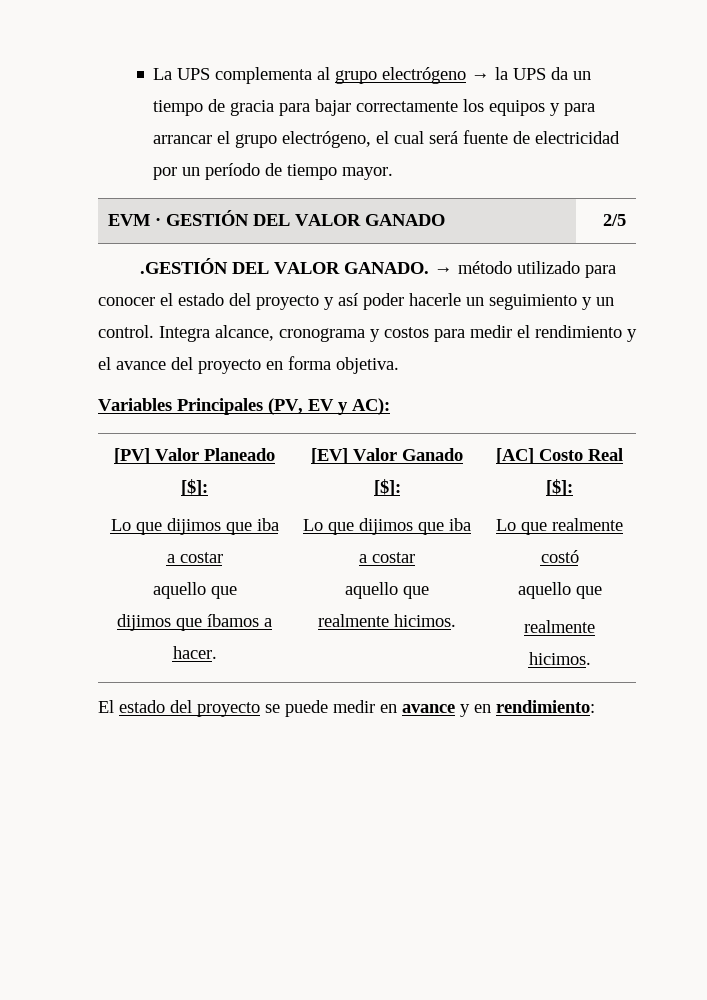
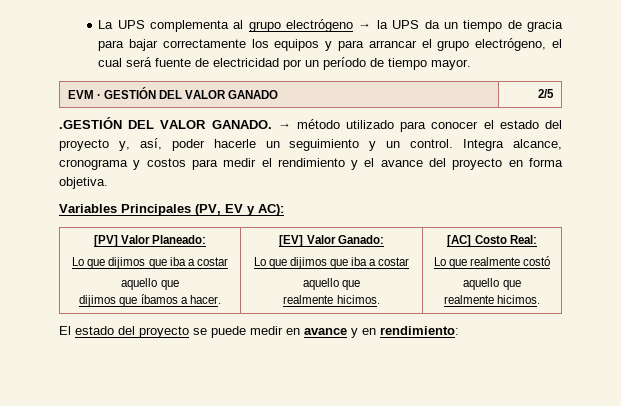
- → método utilizado para conocer el estado del proyecto y así poder hacerle un seguimiento y un control.
+ → método utilizado para conocer el estado del proyecto y, así, poder hacerle un seguimiento y un control.
- [PV] Valor Planeado [$]:
+ [PV] Valor Planeado:
- [EV] Valor Ganado [$]:
+ [EV] Valor Ganado:
- [AC] Costo Real [$]:
+ [AC] Costo Real:

